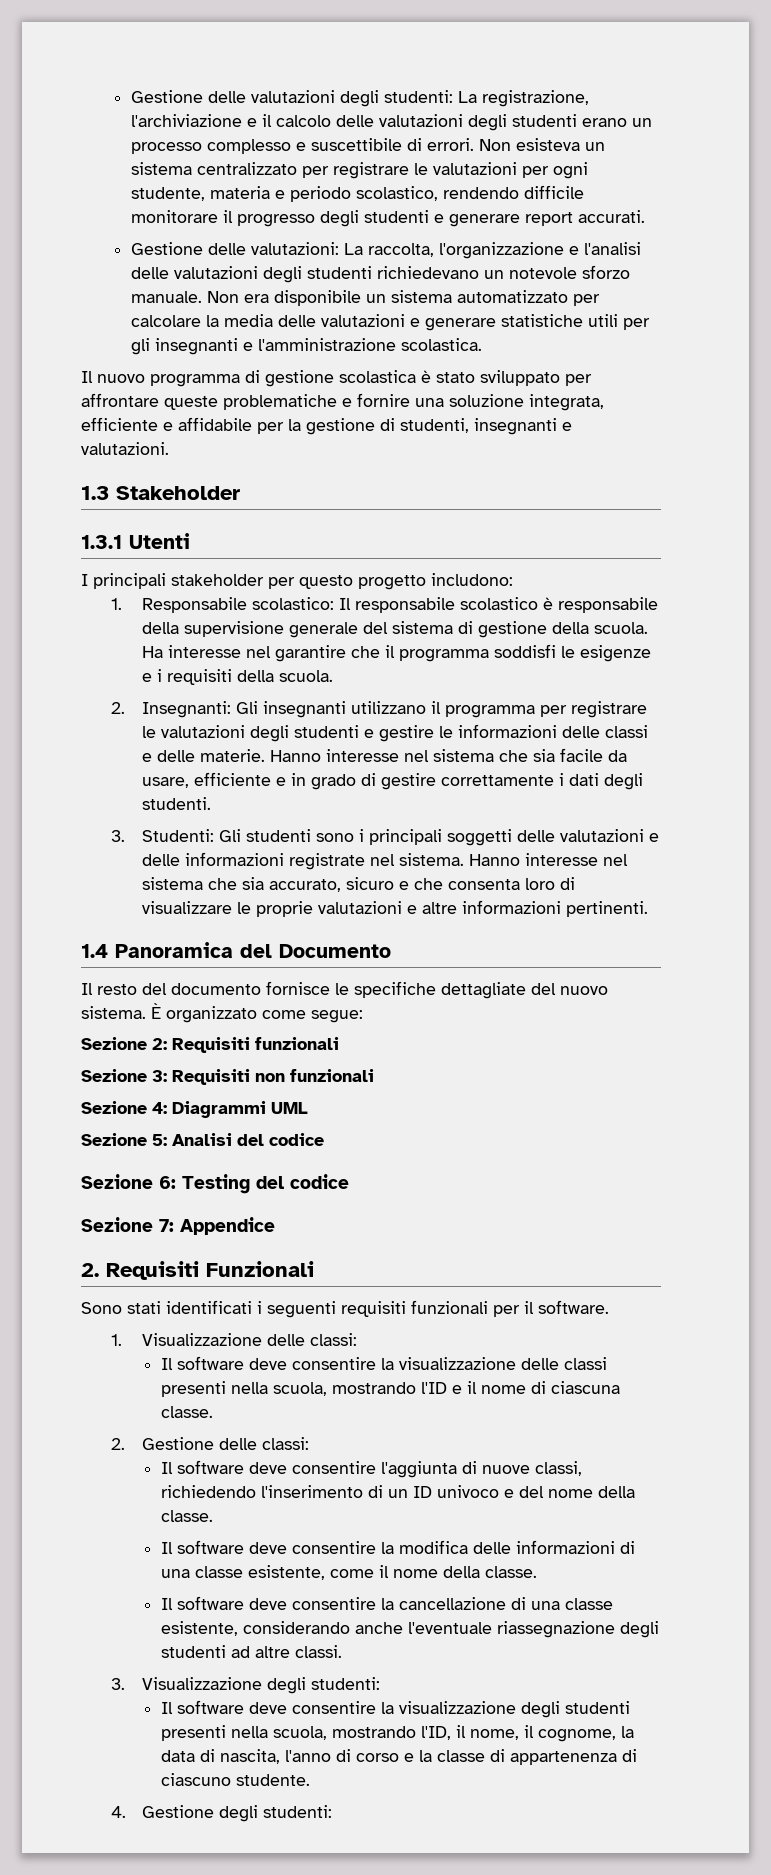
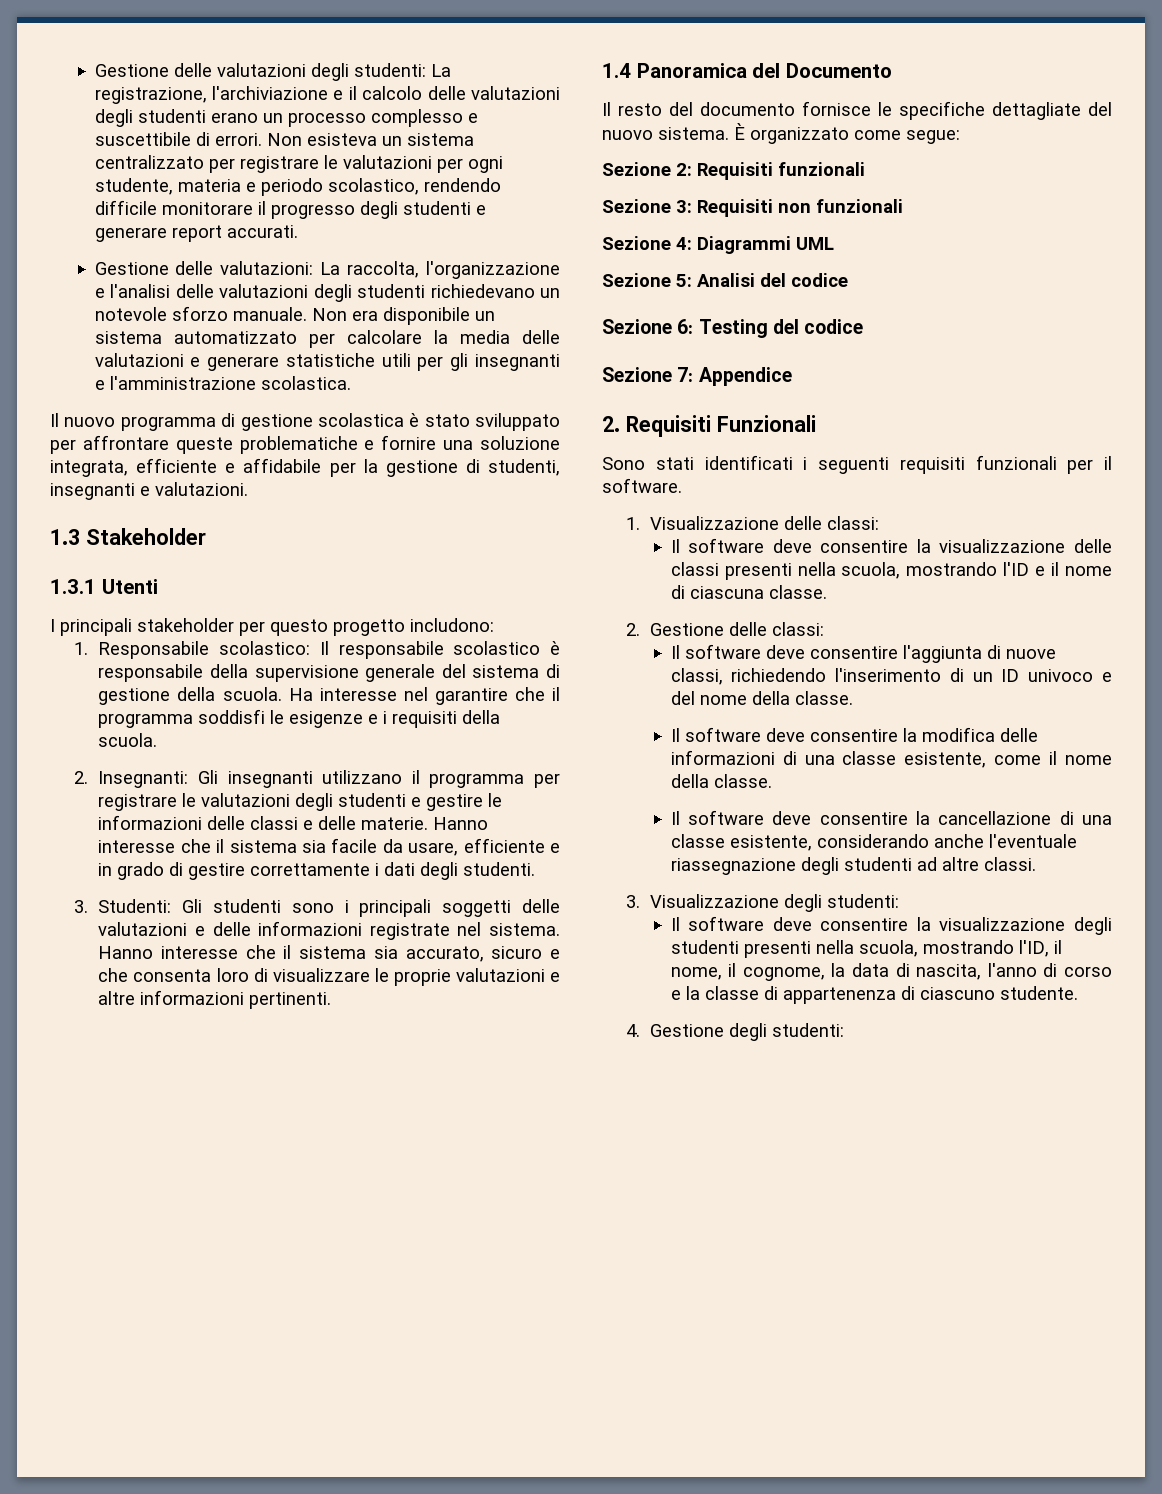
- Hanno interesse nel sistema che sia facile da usare, efficiente e in grado di gestire correttamente i dati degli studenti.
+ Hanno interesse che il sistema sia facile da usare, efficiente e in grado di gestire correttamente i dati degli studenti.
- Hanno interesse nel sistema che sia accurato, sicuro e che consenta loro di visualizzare le proprie valutazioni e altre informazioni pertinenti.
+ Hanno interesse che il sistema sia accurato, sicuro e che consenta loro di visualizzare le proprie valutazioni e altre informazioni pertinenti.

